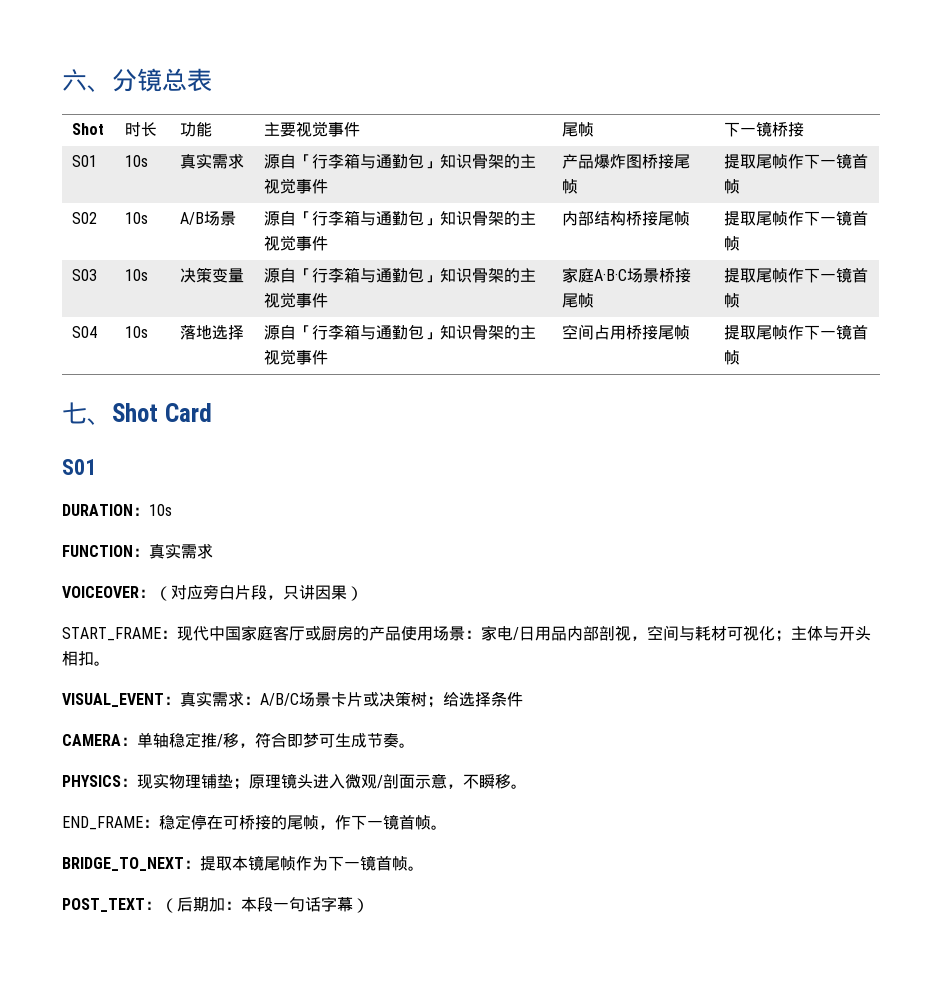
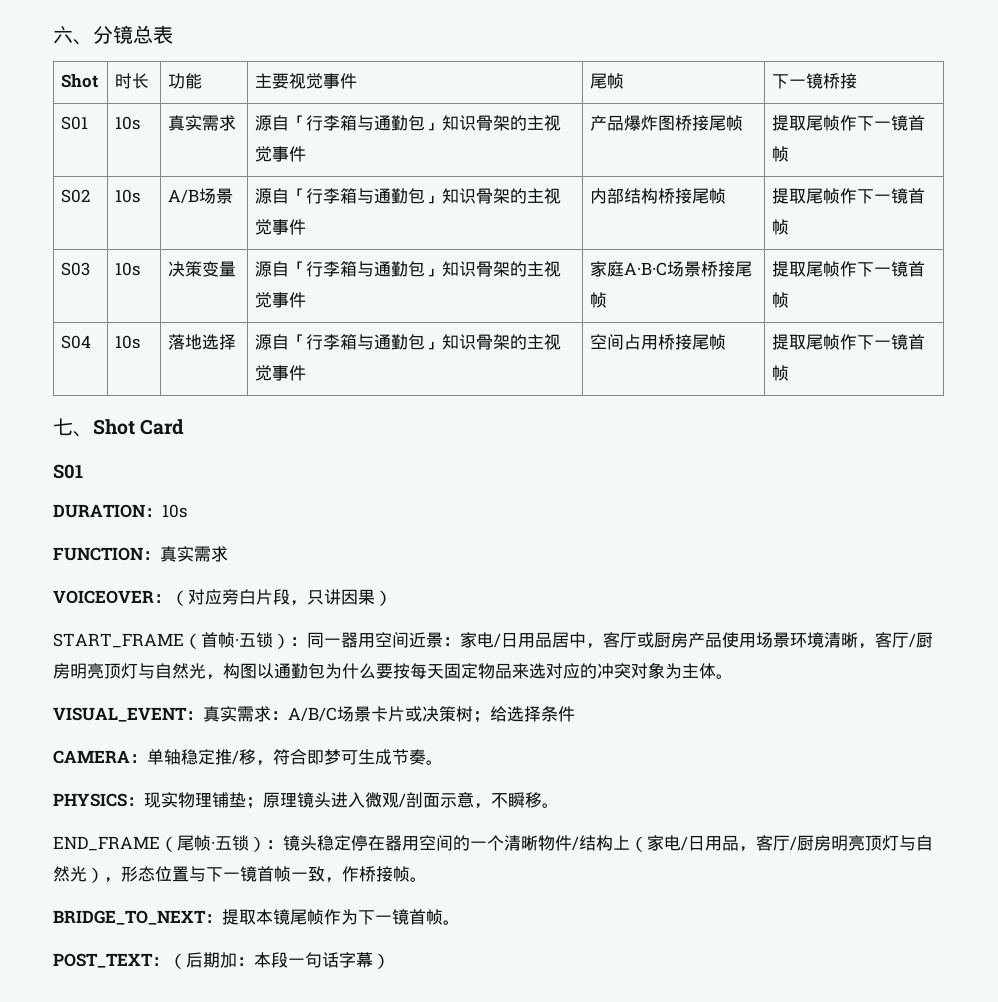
- START_FRAME：现代中国家庭客厅或厨房的产品使用场景：家电/日用品内部剖视，空间与耗材可视化；主体与开头相扣。
+ START_FRAME（首帧·五锁）：同一器用空间近景：家电/日用品居中，客厅或厨房产品使用场景环境清晰，客厅/厨房明亮顶灯与自然光，构图以通勤包为什么要按每天固定物品来选对应的冲突对象为主体。
- END_FRAME：稳定停在可桥接的尾帧，作下一镜首帧。
+ END_FRAME（尾帧·五锁）：镜头稳定停在器用空间的一个清晰物件/结构上（家电/日用品，客厅/厨房明亮顶灯与自然光），形态位置与下一镜首帧一致，作桥接帧。

